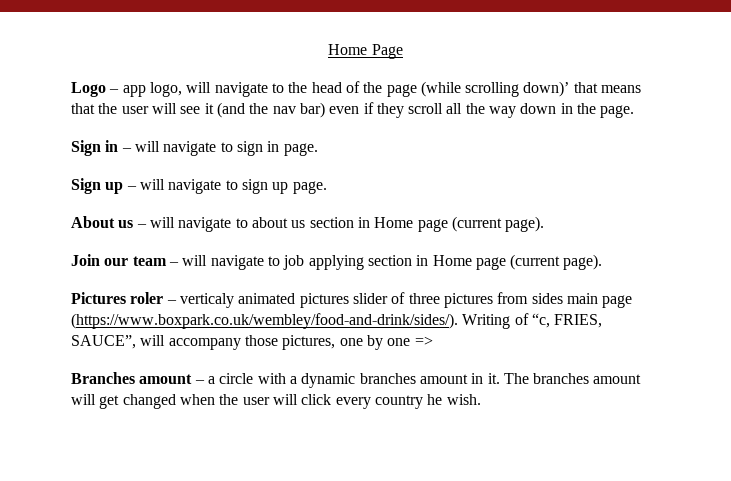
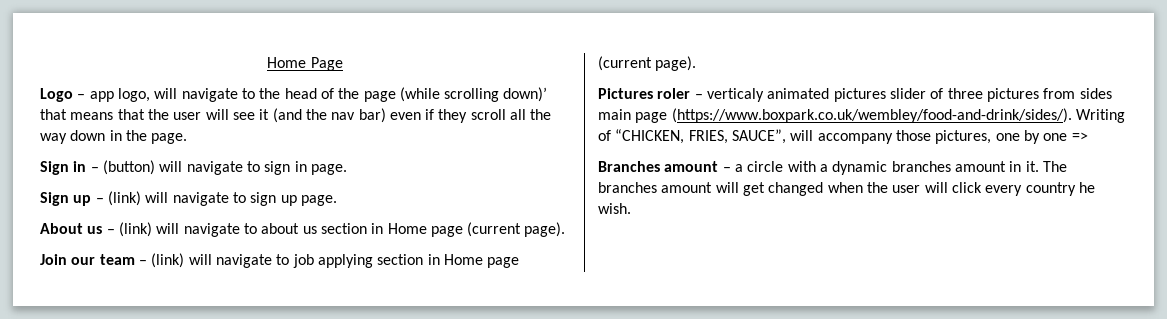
- Sign in – will navigate to sign in page.
+ Sign in – (button) will navigate to sign in page.
- Sign up – will navigate to sign up page.
+ Sign up – (link) will navigate to sign up page.
- About us – will navigate to about us section in Home page (current page).
+ About us – (link) will navigate to about us section in Home page (current page).
- Join our team – will navigate to job applying section in Home page (current page).
+ Join our team – (link) will navigate to job applying section in Home page (current page).
- Pictures roler – verticaly animated pictures slider of three pictures from sides main page (https://www.boxpark.co.uk/wembley/food-and-drink/sides/). Writing of “c, FRIES, SAUCE”, will accompany those pictures, one by one =>
+ Pictures roler – verticaly animated pictures slider of three pictures from sides main page (https://www.boxpark.co.uk/wembley/food-and-drink/sides/). Writing of “CHICKEN, FRIES, SAUCE”, will accompany those pictures, one by one =>

